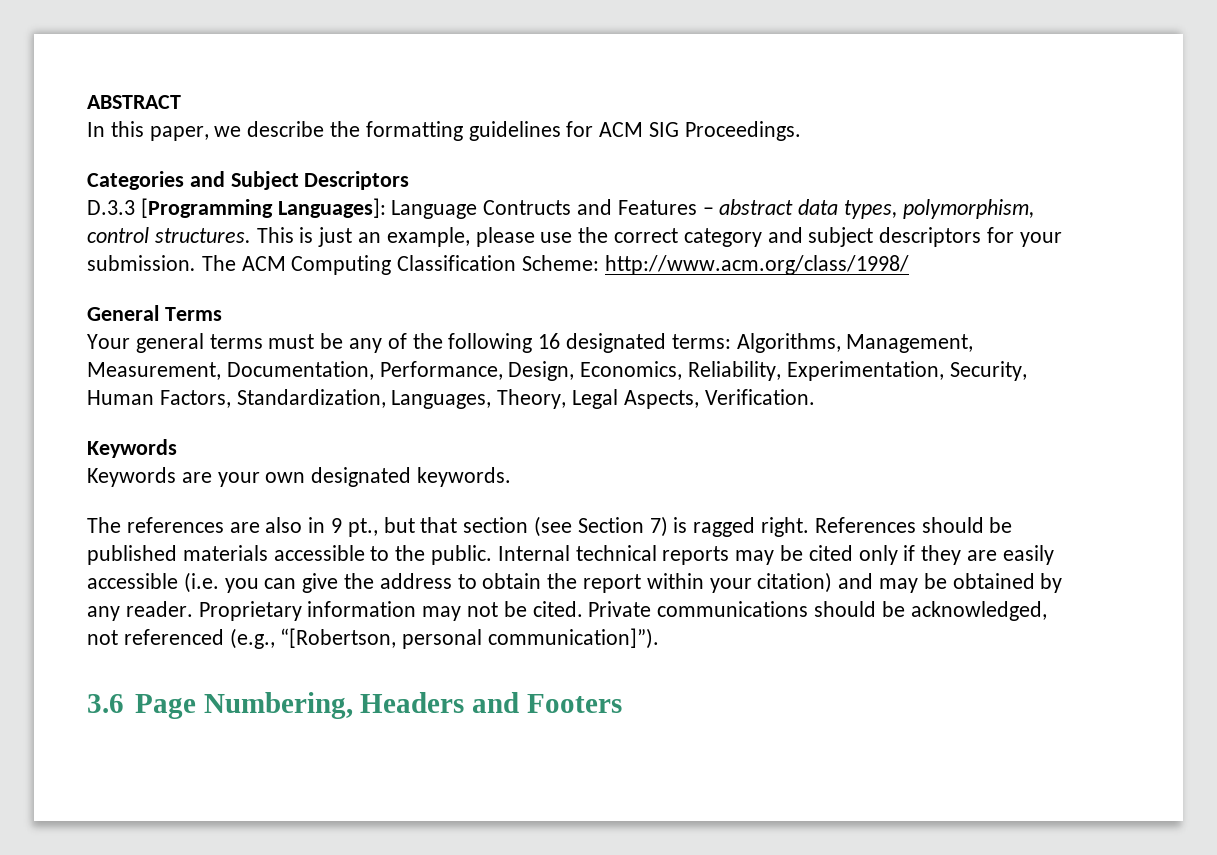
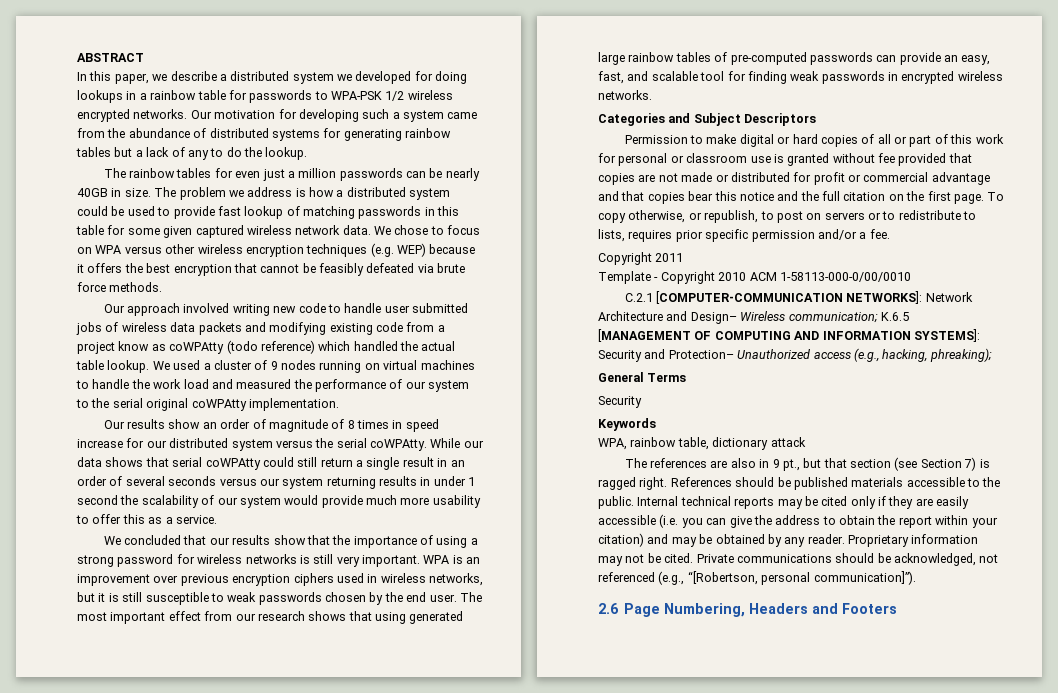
- In this paper, we describe the formatting guidelines for ACM SIG Proceedings.
+ In this paper, we describe a distributed system we developed for doing lookups in a rainbow table for passwords to WPA-PSK 1/2 wireless encrypted networks. Our motivation for developing such a system came from the abundance of distributed systems for generating rainbow tables but a lack of any to do the lookup.
+ The rainbow tables for even just a million passwords can be nearly 40GB in size. The problem we address is how a distributed system could be used to provide fast lookup of matching passwords in this table for some given captured wireless network data. We chose to focus on WPA versus other wireless encryption techniques (e.g. WEP) because it offers the best encryption that cannot be feasibly defeated via brute force methods.
+ Our approach involved writing new code to handle user submitted jobs of wireless data packets and modifying existing code from a project know as coWPAtty (todo reference) which handled the actual table lookup. We used a cluster of 9 nodes running on virtual machines to handle the work load and measured the performance of our system to the serial original coWPAtty implementation.
+ Our results show an order of magnitude of 8 times in speed increase for our distributed system versus the serial coWPAtty. While our data shows that serial coWPAtty could still return a single result in an order of several seconds versus our system returning results in under 1 second the scalability of our system would provide much more usability to offer this as a service.
+ We concluded that our results show that the importance of using a strong password for wireless networks is still very important. WPA is an improvement over previous encryption ciphers used in wireless networks, but it is still susceptible to weak passwords chosen by the end user. The most important effect from our research shows that using generated large rainbow tables of pre-computed passwords can provide an easy, fast, and scalable tool for finding weak passwords in encrypted wireless networks.
  Categories and Subject Descriptors
- D.3.3 [Programming Languages]: Language Contructs and Features – abstract data types, polymorphism, control structures. This is just an example, please use the correct category and subject descriptors for your submission. The ACM Computing Classification Scheme: http://www.acm.org/class/1998/
+ Permission to make digital or hard copies of all or part of this work for personal or classroom use is granted without fee provided that copies are not made or distributed for profit or commercial advantage and that copies bear this notice and the full citation on the first page. To copy otherwise, or republish, to post on servers or to redistribute to lists, requires prior specific permission and/or a fee.
+ Copyright 2011
+ Template - Copyright 2010 ACM 1-58113-000-0/00/0010
+ C.2.1 [COMPUTER-COMMUNICATION NETWORKS]: Network Architecture and Design– Wireless communication; K.6.5 [MANAGEMENT OF COMPUTING AND INFORMATION SYSTEMS]: Security and Protection– Unauthorized access (e.g., hacking, phreaking);
  General Terms
- Your general terms must be any of the following 16 designated terms: Algorithms, Management, Measurement, Documentation, Performance, Design, Economics, Reliability, Experimentation, Security, Human Factors, Standardization, Languages, Theory, Legal Aspects, Verification.
+ Security
  Keywords
- Keywords are your own designated keywords.
+ WPA, rainbow table, dictionary attack
- 3.6 Page Numbering, Headers and Footers
+ 2.6 Page Numbering, Headers and Footers

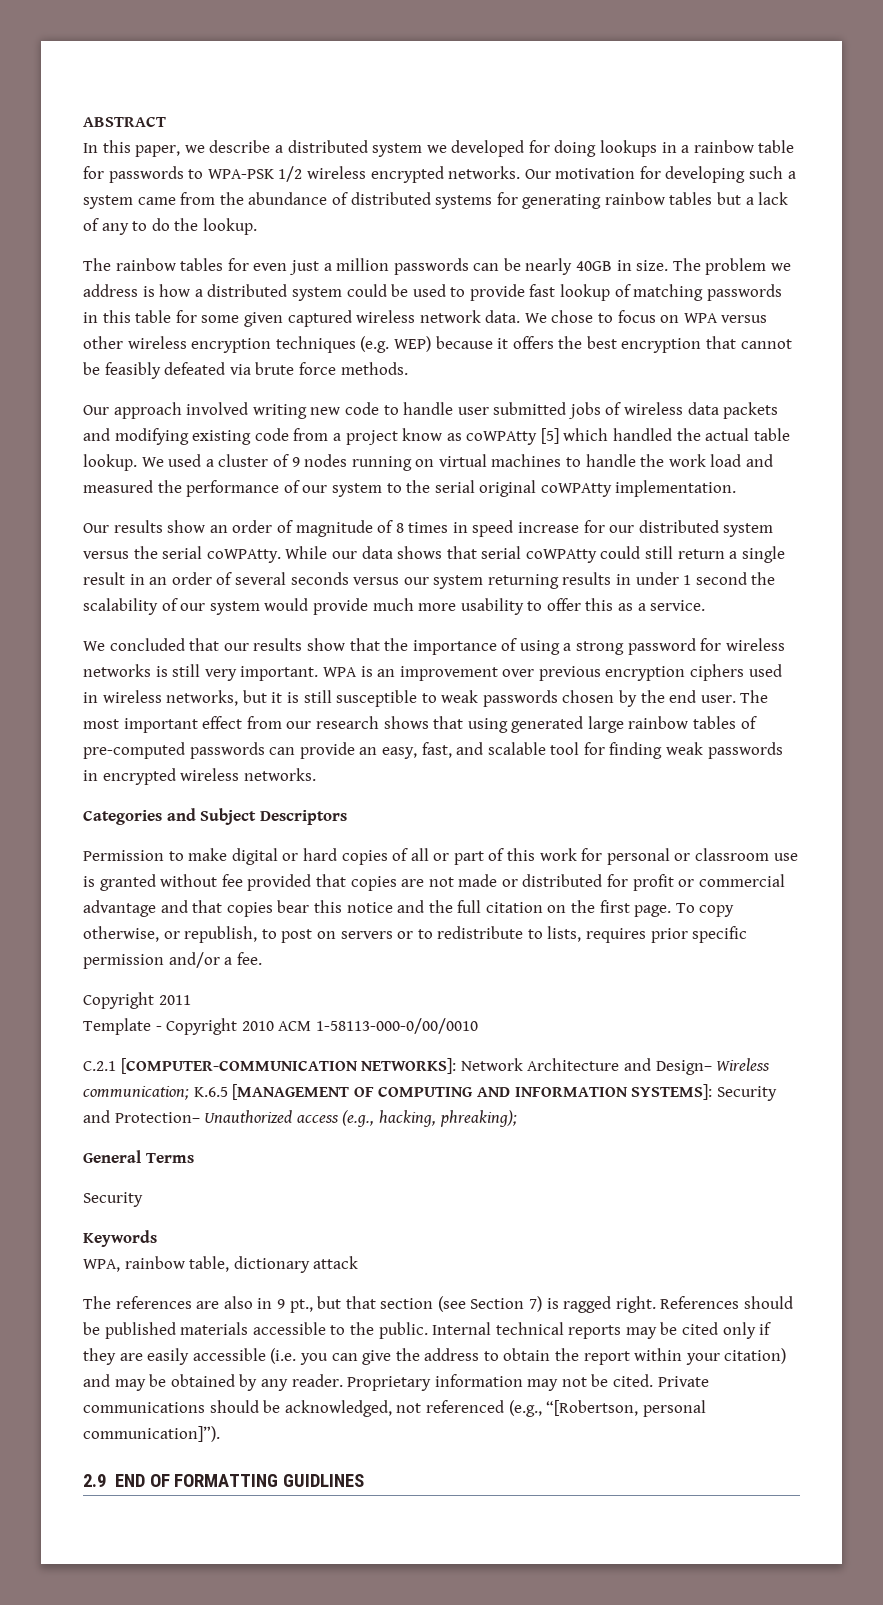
- Our approach involved writing new code to handle user submitted jobs of wireless data packets and modifying existing code from a project know as coWPAtty (todo reference) which handled the actual table lookup.
+ Our approach involved writing new code to handle user submitted jobs of wireless data packets and modifying existing code from a project know as coWPAtty [5] which handled the actual table lookup.
- 2.6 Page Numbering, Headers and Footers
+ 2.9 END OF FORMATTING GUIDLINES

